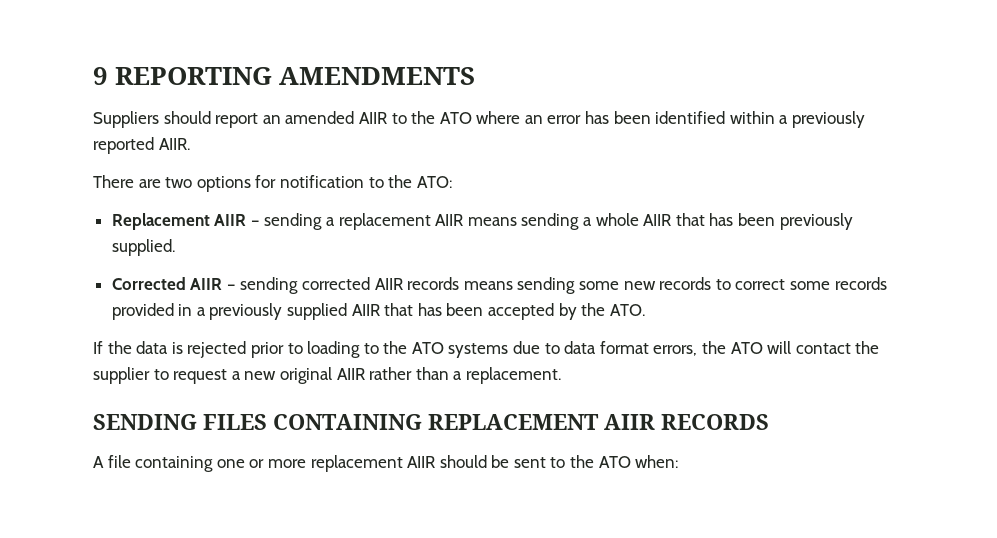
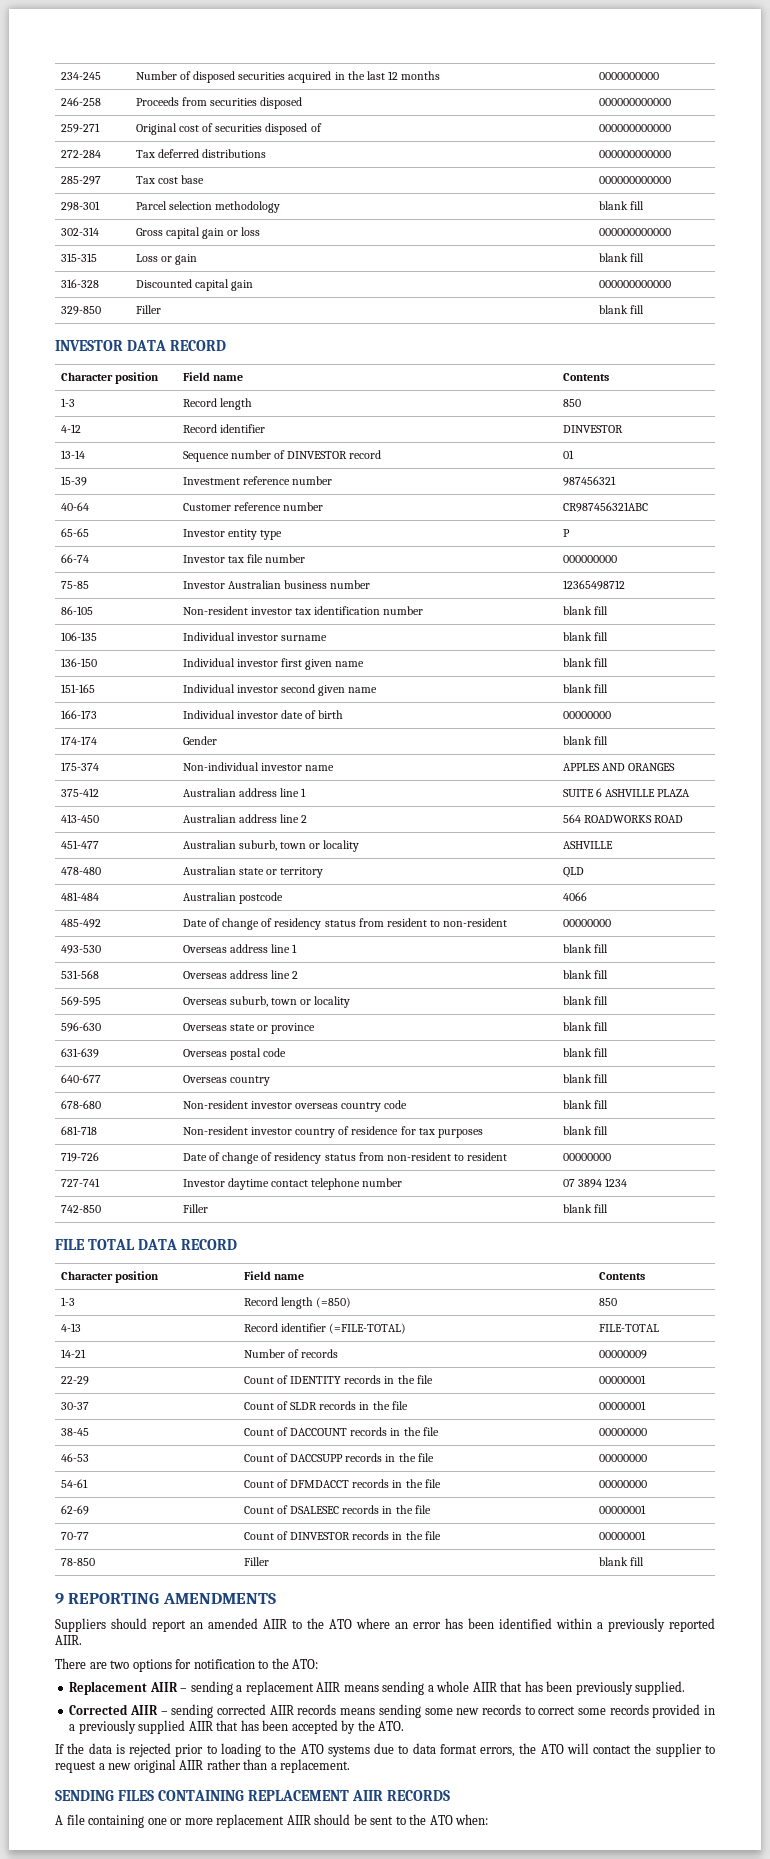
+ 234-245 | Number of disposed securities acquired in the last 12 months | 0000000000
+ 246-258 | Proceeds from securities disposed | 000000000000
+ 259-271 | Original cost of securities disposed of | 000000000000
+ 272-284 | Tax deferred distributions | 000000000000
+ 285-297 | Tax cost base | 000000000000
+ 298-301 | Parcel selection methodology | blank fill
+ 302-314 | Gross capital gain or loss | 000000000000
+ 315-315 | Loss or gain | blank fill
+ 316-328 | Discounted capital gain | 000000000000
+ 329-850 | Filler | blank fill
+ INVESTOR DATA RECORD
+ Character position | Field name | Contents
+ 1-3 | Record length | 850
+ 4-12 | Record identifier | DINVESTOR
+ 13-14 | Sequence number of DINVESTOR record | 01
+ 15-39 | Investment reference number | 987456321
+ 40-64 | Customer reference number | CR987456321ABC
+ 65-65 | Investor entity type | P
+ 66-74 | Investor tax file number | 000000000
+ 75-85 | Investor Australian business number | 12365498712
+ 86-105 | Non-resident investor tax identification number | blank fill
+ 106-135 | Individual investor surname | blank fill
+ 136-150 | Individual investor first given name | blank fill
+ 151-165 | Individual investor second given name | blank fill
+ 166-173 | Individual investor date of birth | 00000000
+ 174-174 | Gender | blank fill
+ 175-374 | Non-individual investor name | APPLES AND ORANGES
+ 375-412 | Australian address line 1 | SUITE 6 ASHVILLE PLAZA
+ 413-450 | Australian address line 2 | 564 ROADWORKS ROAD
+ 451-477 | Australian suburb, town or locality | ASHVILLE
+ 478-480 | Australian state or territory | QLD
+ 481-484 | Australian postcode | 4066
+ 485-492 | Date of change of residency status from resident to non-resident | 00000000
+ 493-530 | Overseas address line 1 | blank fill
+ 531-568 | Overseas address line 2 | blank fill
+ 569-595 | Overseas suburb, town or locality | blank fill
+ 596-630 | Overseas state or province | blank fill
+ 631-639 | Overseas postal code | blank fill
+ 640-677 | Overseas country | blank fill
+ 678-680 | Non-resident investor overseas country code | blank fill
+ 681-718 | Non-resident investor country of residence for tax purposes | blank fill
+ 719-726 | Date of change of residency status from non-resident to resident | 00000000
+ 727-741 | Investor daytime contact telephone number | 07 3894 1234
+ 742-850 | Filler | blank fill
+ FILE TOTAL DATA RECORD
+ Character position | Field name | Contents
+ 1-3 | Record length (=850) | 850
+ 4-13 | Record identifier (=FILE-TOTAL) | FILE-TOTAL
+ 14-21 | Number of records | 00000009
+ 22-29 | Count of IDENTITY records in the file | 00000001
+ 30-37 | Count of SLDR records in the file | 00000001
+ 38-45 | Count of DACCOUNT records in the file | 00000000
+ 46-53 | Count of DACCSUPP records in the file | 00000000
+ 54-61 | Count of DFMDACCT records in the file | 00000000
+ 62-69 | Count of DSALESEC records in the file | 00000001
+ 70-77 | Count of DINVESTOR records in the file | 00000001
+ 78-850 | Filler | blank fill

